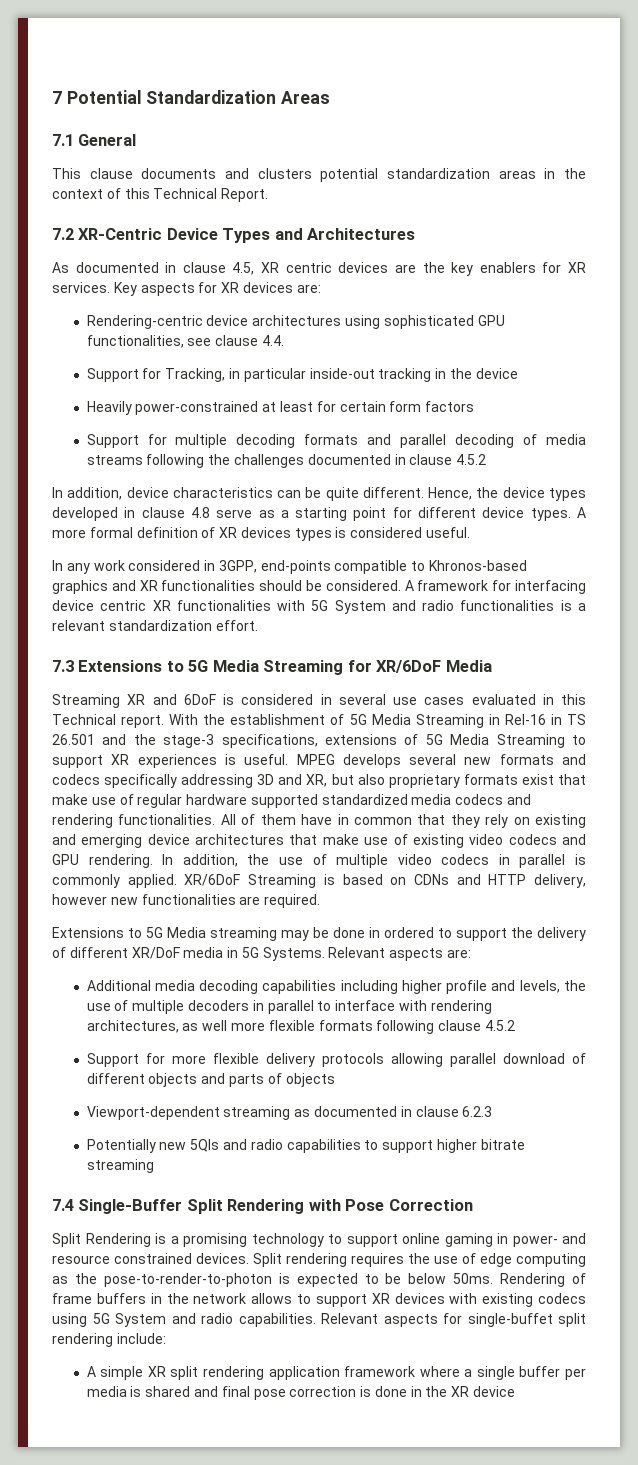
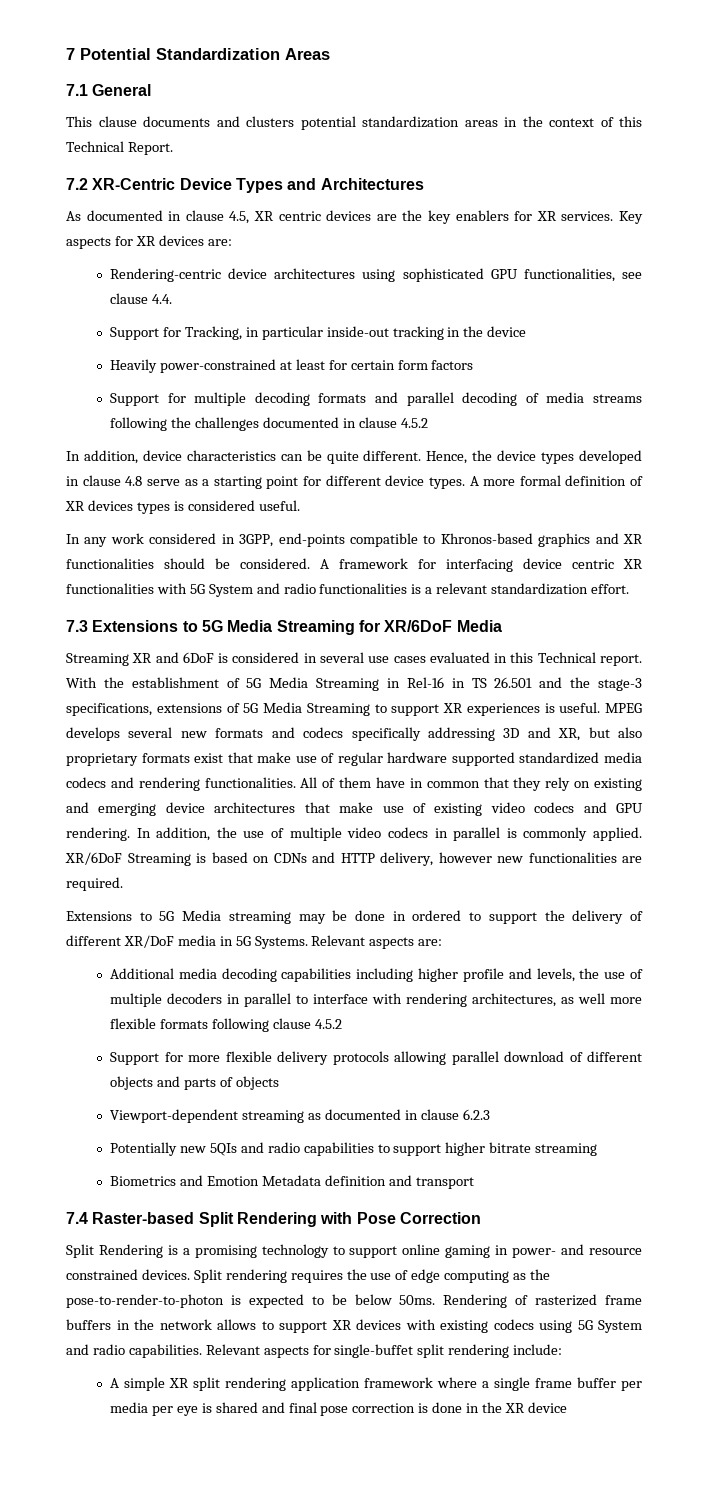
+ Biometrics and Emotion Metadata definition and transport
- 7.4 Single-Buffer Split Rendering with Pose Correction
+ 7.4 Raster-based Split Rendering with Pose Correction
- Rendering of frame buffers in the network allows to support XR devices with existing codecs using 5G System and radio capabilities.
+ Rendering of rasterized frame buffers in the network allows to support XR devices with existing codecs using 5G System and radio capabilities.
- A simple XR split rendering application framework where a single buffer per media is shared and final pose correction is done in the XR device
+ A simple XR split rendering application framework where a single frame buffer per media per eye is shared and final pose correction is done in the XR device

